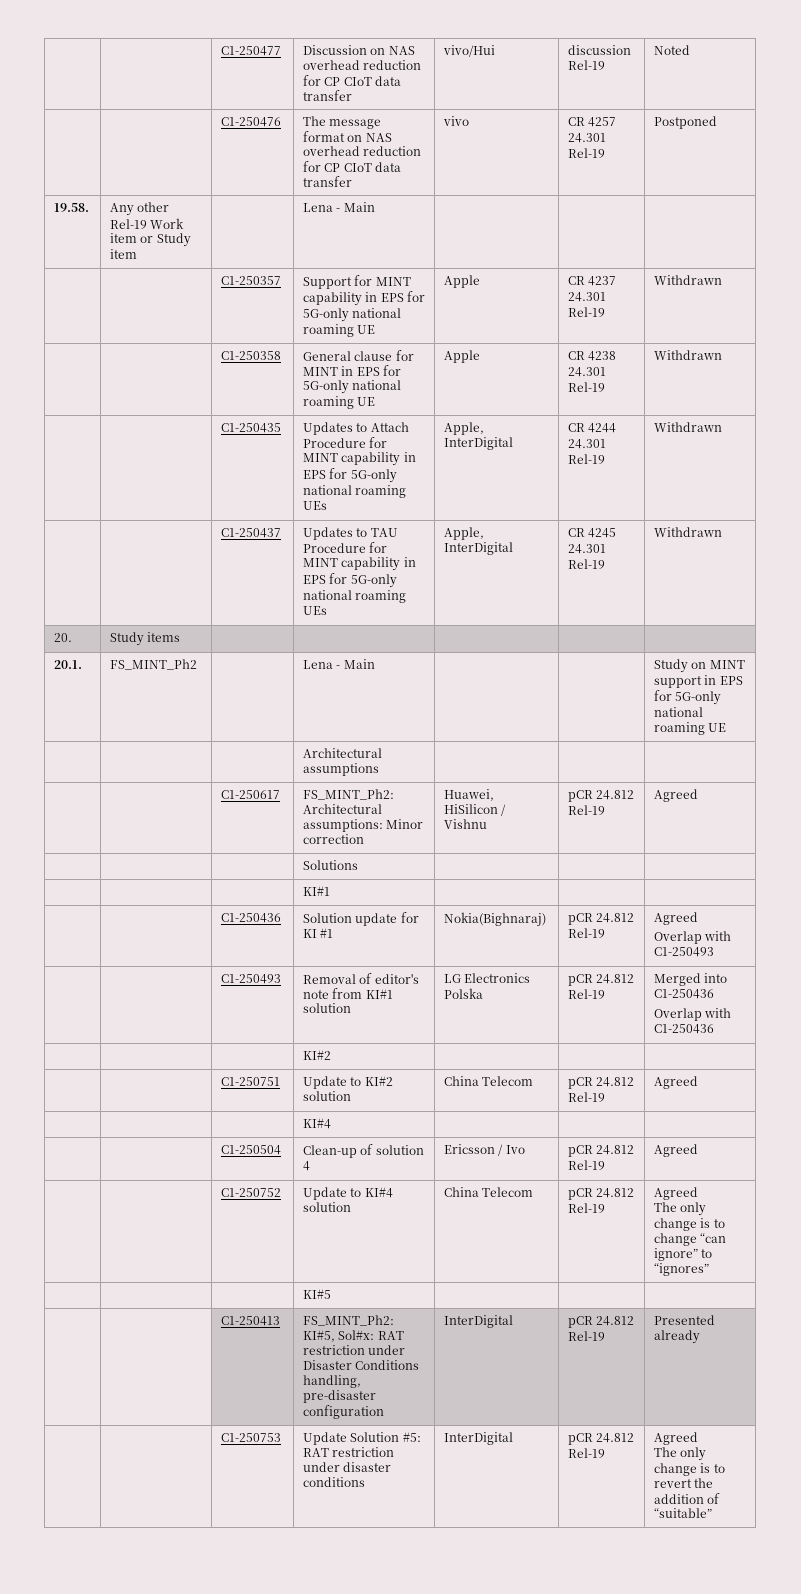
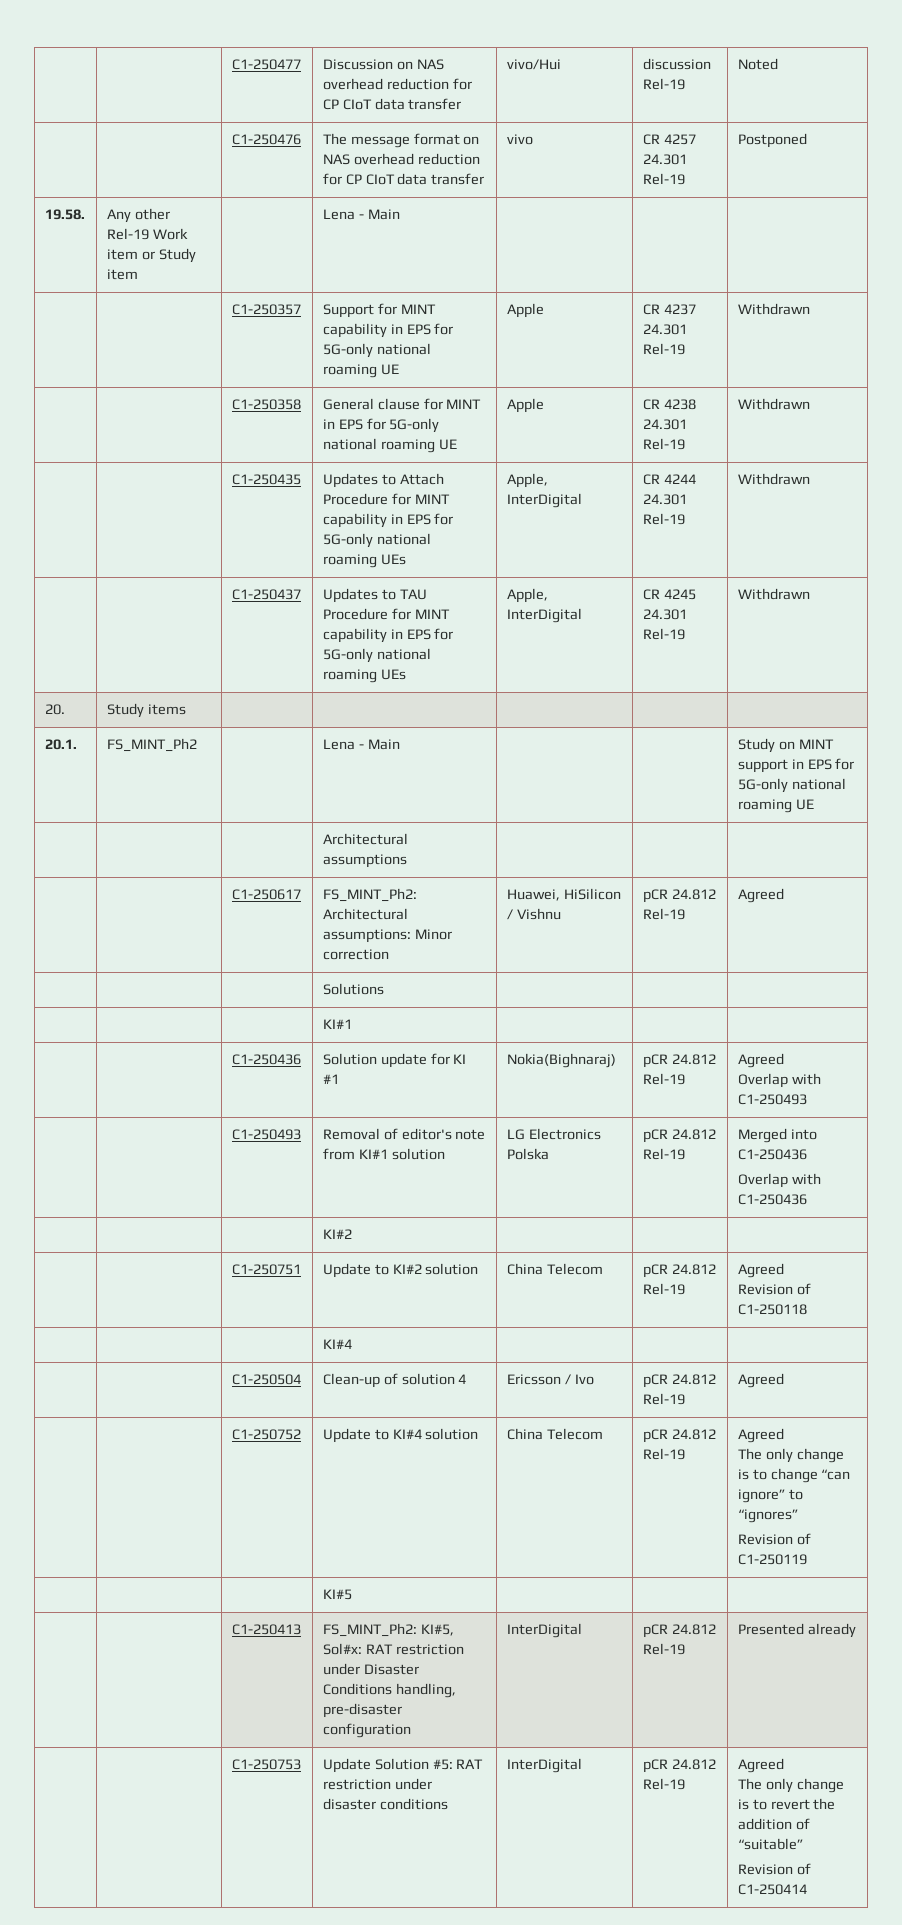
  | | C1-250751 | Update to KI#2 solution | China Telecom | pCR 24.812 Rel-19 | Agreed
+ Revision of C1-250118
  | | C1-250752 | Update to KI#4 solution | China Telecom | pCR 24.812 Rel-19 | Agreed
  The only change is to change “can ignore” to “ignores”
+ Revision of C1-250119
  | | C1-250753 | Update Solution #5: RAT restriction under disaster conditions | InterDigital | pCR 24.812 Rel-19 | Agreed
  The only change is to revert the addition of “suitable”
+ Revision of C1-250414

